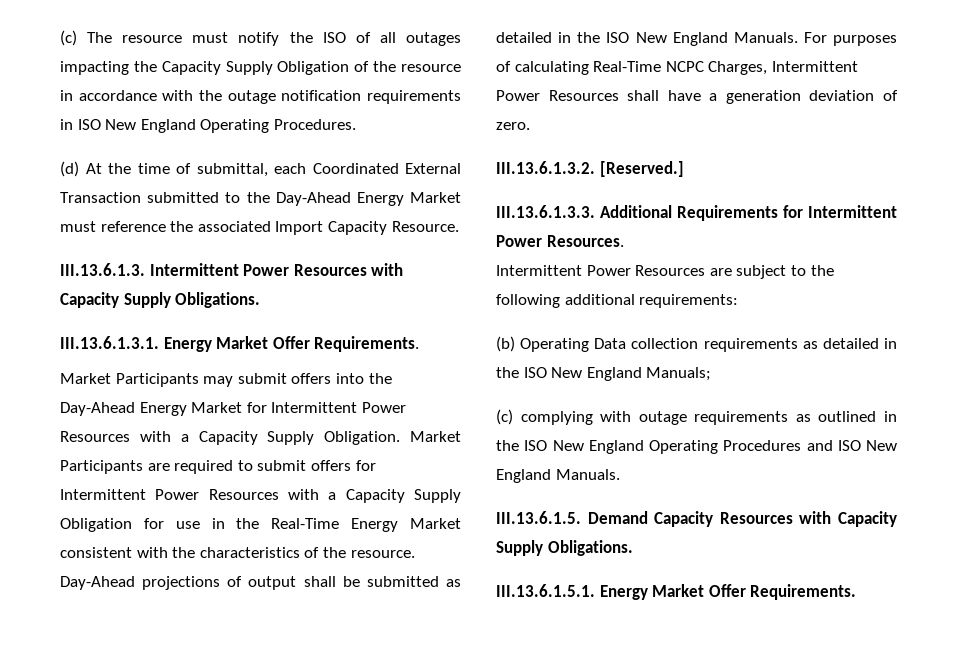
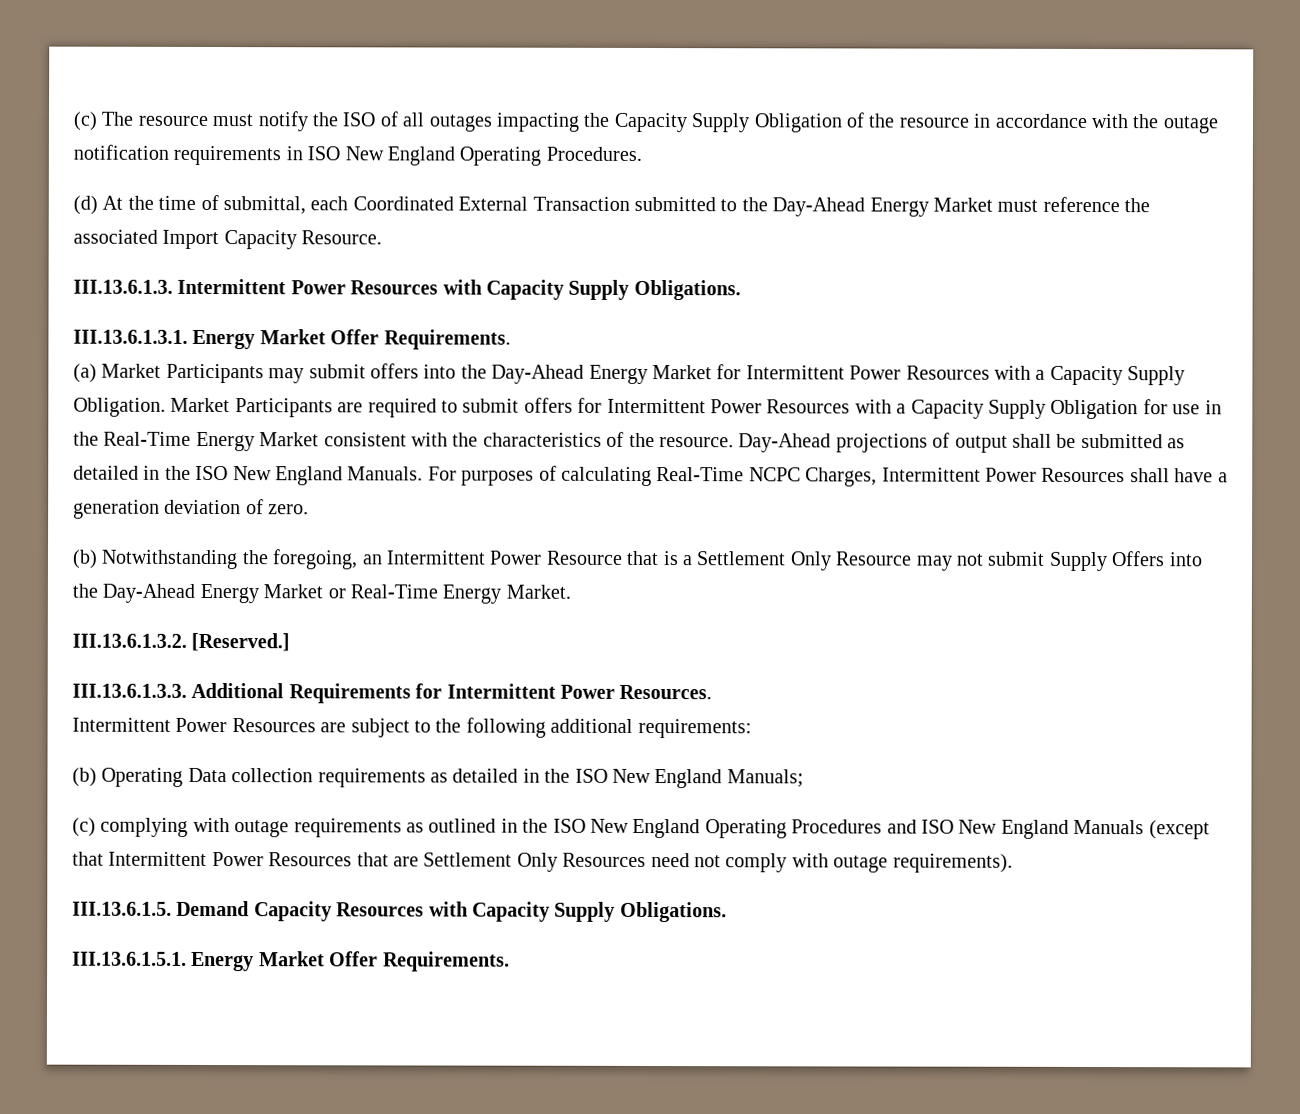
- Market Participants may submit offers into the Day-Ahead Energy Market for Intermittent Power Resources with a Capacity Supply Obligation.
+ (a) Market Participants may submit offers into the Day-Ahead Energy Market for Intermittent Power Resources with a Capacity Supply Obligation.
+ (b) Notwithstanding the foregoing, an Intermittent Power Resource that is a Settlement Only Resource may not submit Supply Offers into the Day-Ahead Energy Market or Real-Time Energy Market.
- (c) complying with outage requirements as outlined in the ISO New England Operating Procedures and ISO New England Manuals.
+ (c) complying with outage requirements as outlined in the ISO New England Operating Procedures and ISO New England Manuals (except that Intermittent Power Resources that are Settlement Only Resources need not comply with outage requirements).

